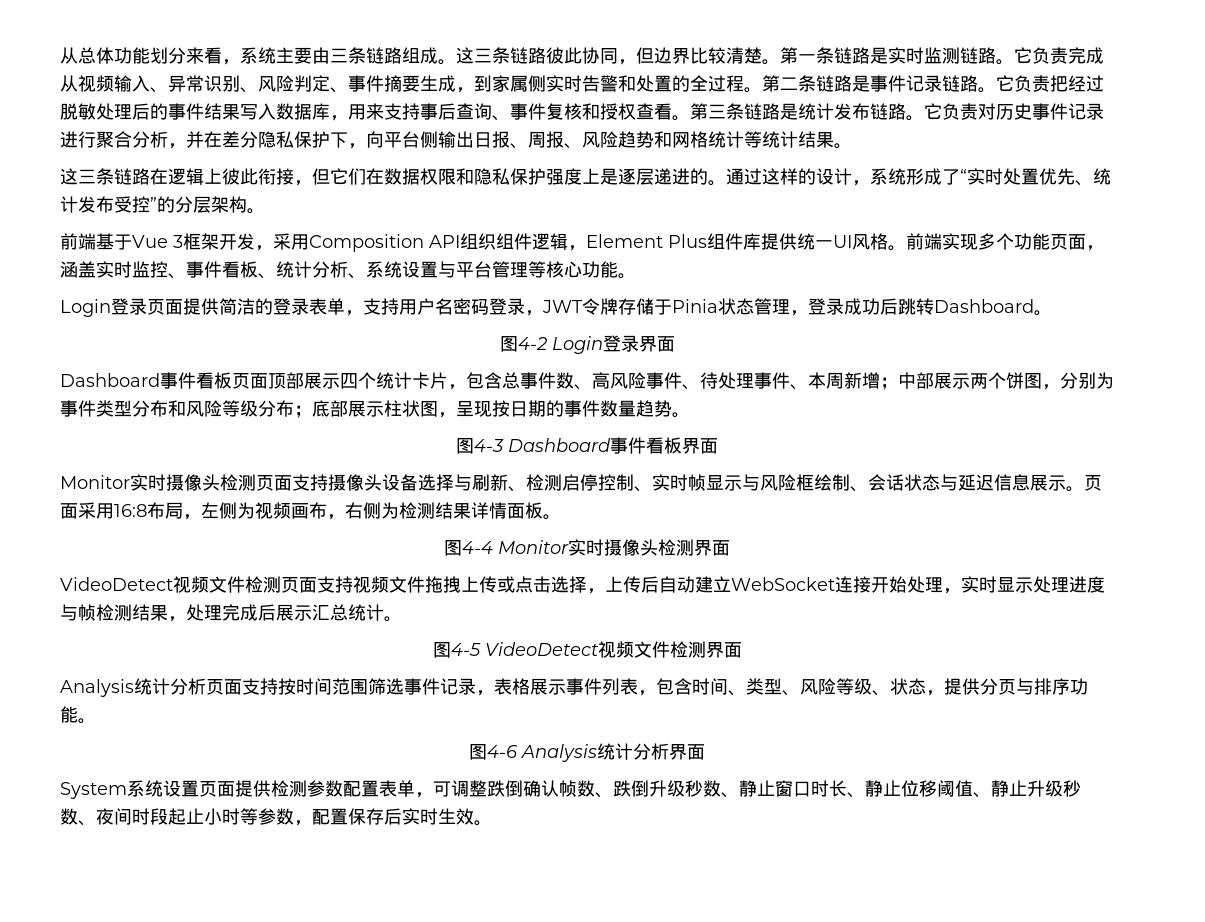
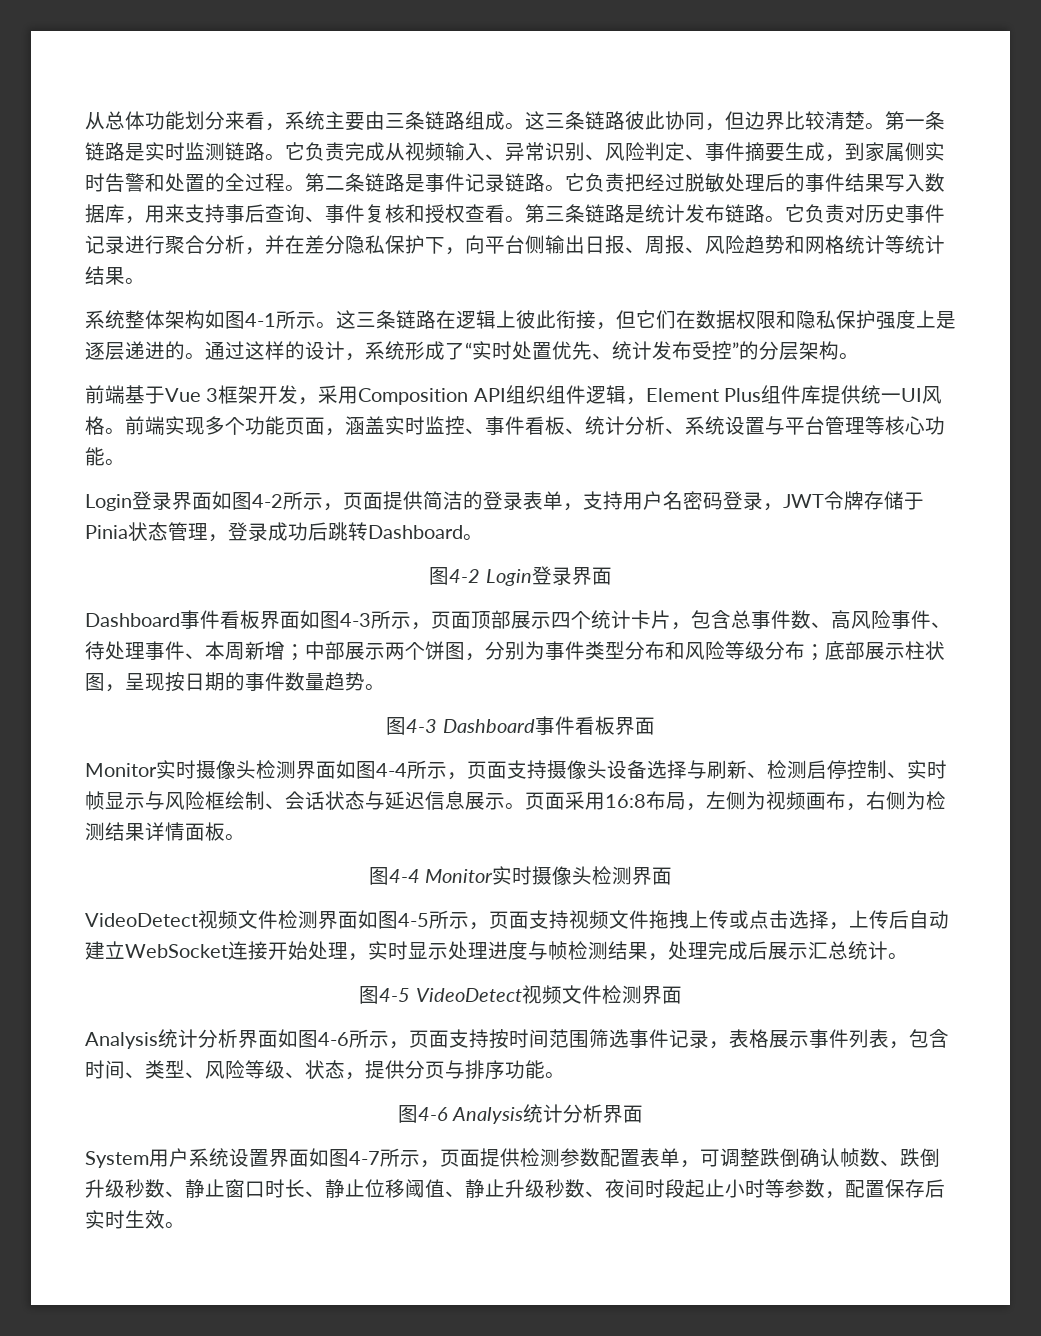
+ 系统整体架构如图4-1所示。
- Login登录页面提供简洁的登录表单，支持用户名密码登录，JWT令牌存储于Pinia状态管理，登录成功后跳转Dashboard。
+ Login登录界面如图4-2所示，页面提供简洁的登录表单，支持用户名密码登录，JWT令牌存储于Pinia状态管理，登录成功后跳转Dashboard。
- Dashboard事件看板页面顶部展示四个统计卡片，包含总事件数、高风险事件、待处理事件、本周新增；中部展示两个饼图，分别为事件类型分布和风险等级分布；底部展示柱状图，呈现按日期的事件数量趋势。
+ Dashboard事件看板界面如图4-3所示，页面顶部展示四个统计卡片，包含总事件数、高风险事件、待处理事件、本周新增；中部展示两个饼图，分别为事件类型分布和风险等级分布；底部展示柱状图，呈现按日期的事件数量趋势。
- Monitor实时摄像头检测页面支持摄像头设备选择与刷新、检测启停控制、实时帧显示与风险框绘制、会话状态与延迟信息展示。
+ Monitor实时摄像头检测界面如图4-4所示，页面支持摄像头设备选择与刷新、检测启停控制、实时帧显示与风险框绘制、会话状态与延迟信息展示。
- VideoDetect视频文件检测页面支持视频文件拖拽上传或点击选择，上传后自动建立WebSocket连接开始处理，实时显示处理进度与帧检测结果，处理完成后展示汇总统计。
+ VideoDetect视频文件检测界面如图4-5所示，页面支持视频文件拖拽上传或点击选择，上传后自动建立WebSocket连接开始处理，实时显示处理进度与帧检测结果，处理完成后展示汇总统计。
- Analysis统计分析页面支持按时间范围筛选事件记录，表格展示事件列表，包含时间、类型、风险等级、状态，提供分页与排序功能。
+ Analysis统计分析界面如图4-6所示，页面支持按时间范围筛选事件记录，表格展示事件列表，包含时间、类型、风险等级、状态，提供分页与排序功能。
- System系统设置页面提供检测参数配置表单，可调整跌倒确认帧数、跌倒升级秒数、静止窗口时长、静止位移阈值、静止升级秒数、夜间时段起止小时等参数，配置保存后实时生效。
+ System用户系统设置界面如图4-7所示，页面提供检测参数配置表单，可调整跌倒确认帧数、跌倒升级秒数、静止窗口时长、静止位移阈值、静止升级秒数、夜间时段起止小时等参数，配置保存后实时生效。

